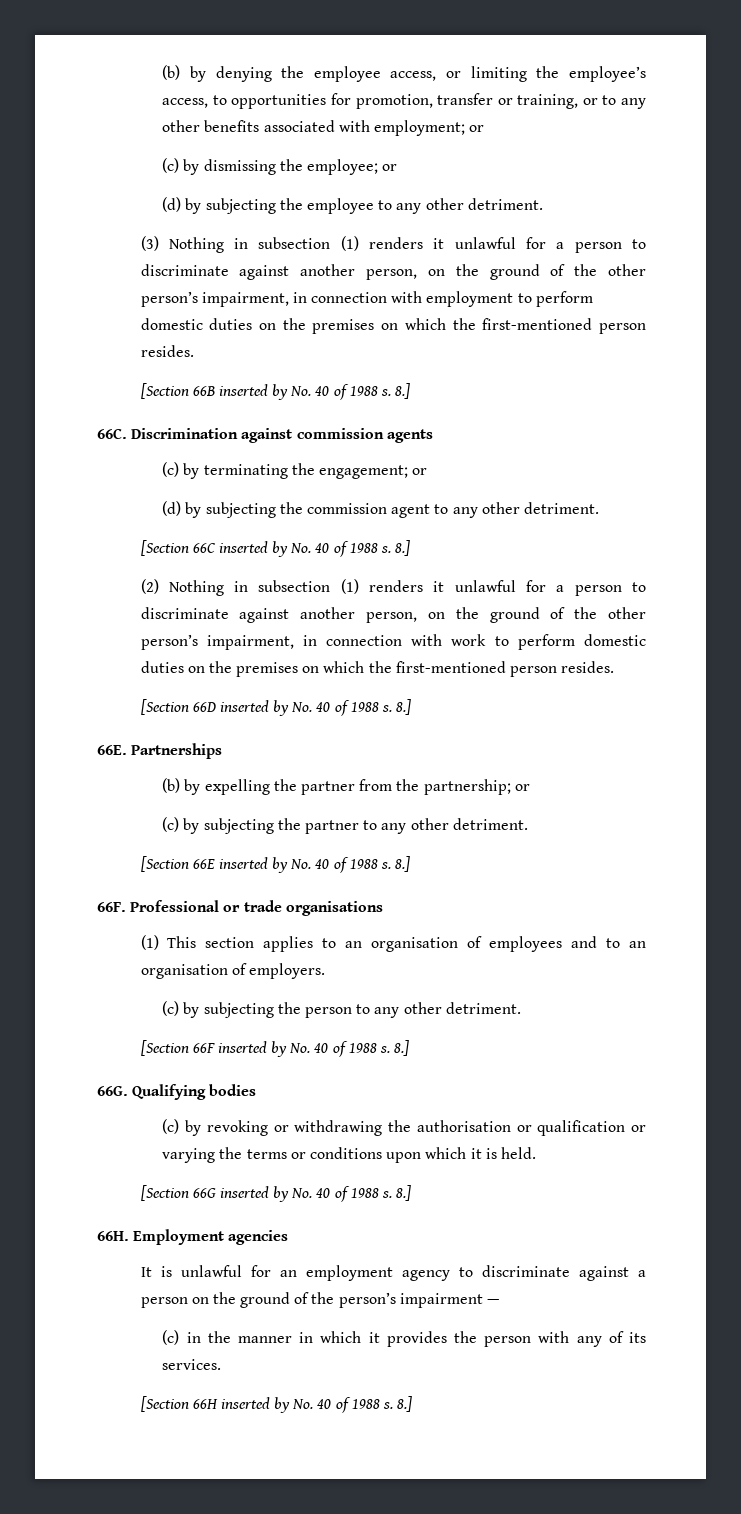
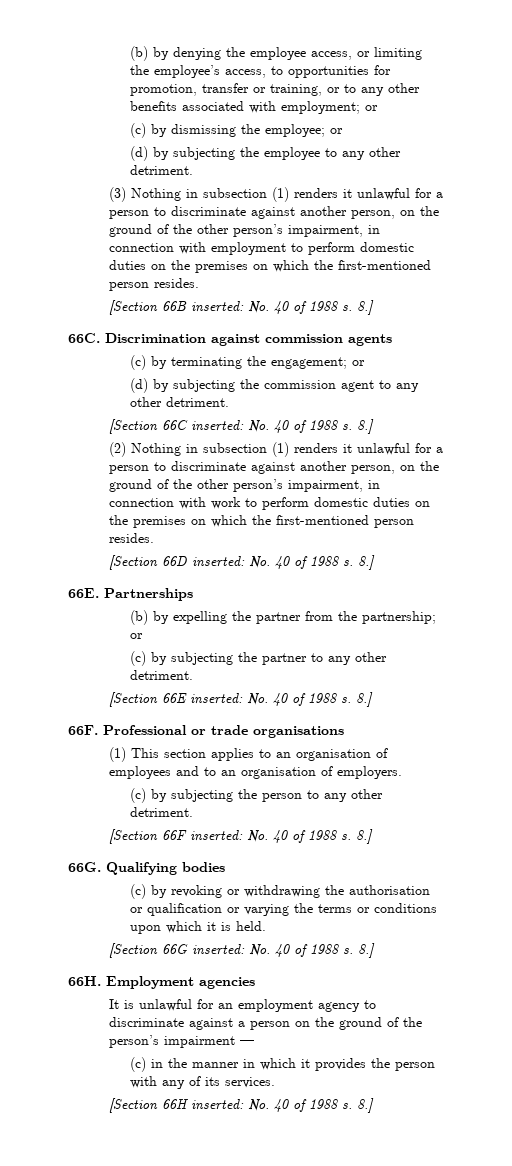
- [Section 66B inserted by No. 40 of 1988 s.
+ [Section 66B inserted: No. 40 of 1988 s.
- [Section 66C inserted by No. 40 of 1988 s.
+ [Section 66C inserted: No. 40 of 1988 s.
- [Section 66D inserted by No. 40 of 1988 s.
+ [Section 66D inserted: No. 40 of 1988 s.
- [Section 66E inserted by No. 40 of 1988 s.
+ [Section 66E inserted: No. 40 of 1988 s.
- [Section 66F inserted by No. 40 of 1988 s.
+ [Section 66F inserted: No. 40 of 1988 s.
- [Section 66G inserted by No. 40 of 1988 s.
+ [Section 66G inserted: No. 40 of 1988 s.
- [Section 66H inserted by No. 40 of 1988 s.
+ [Section 66H inserted: No. 40 of 1988 s.

